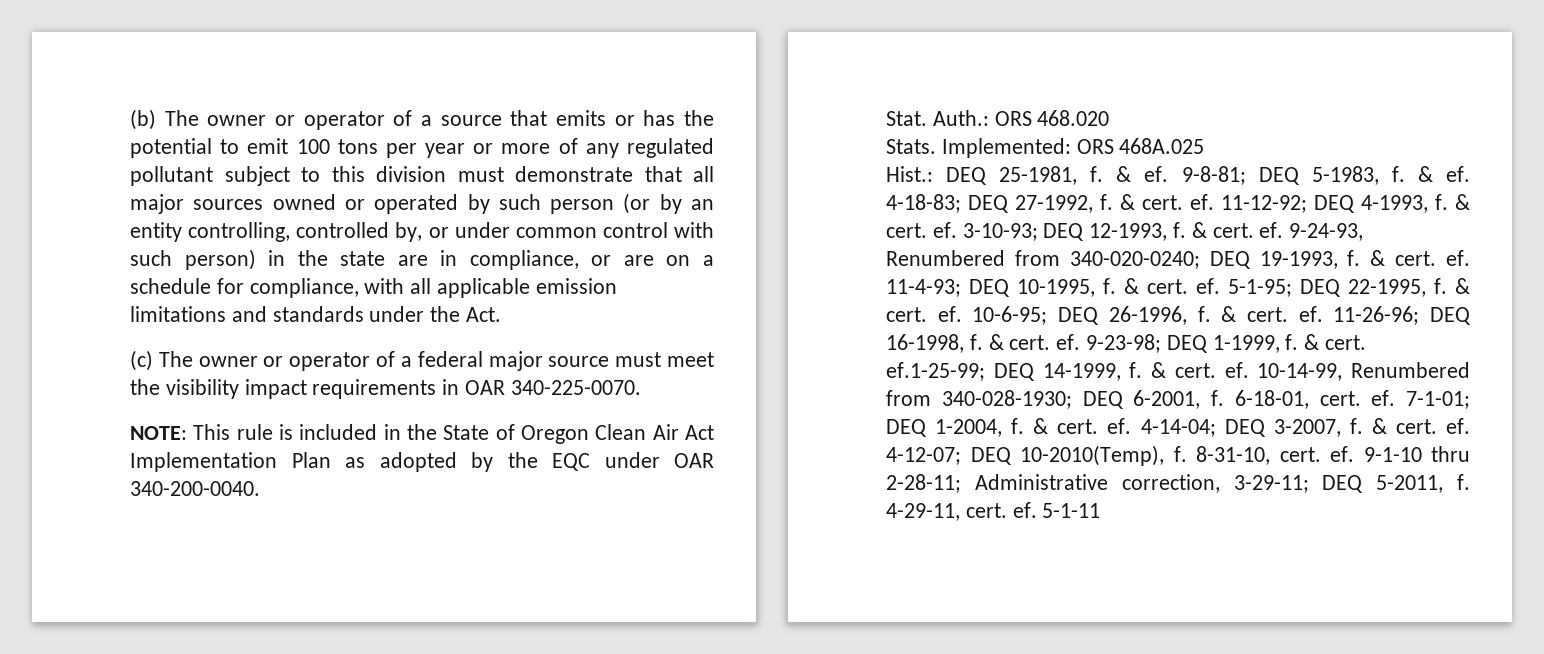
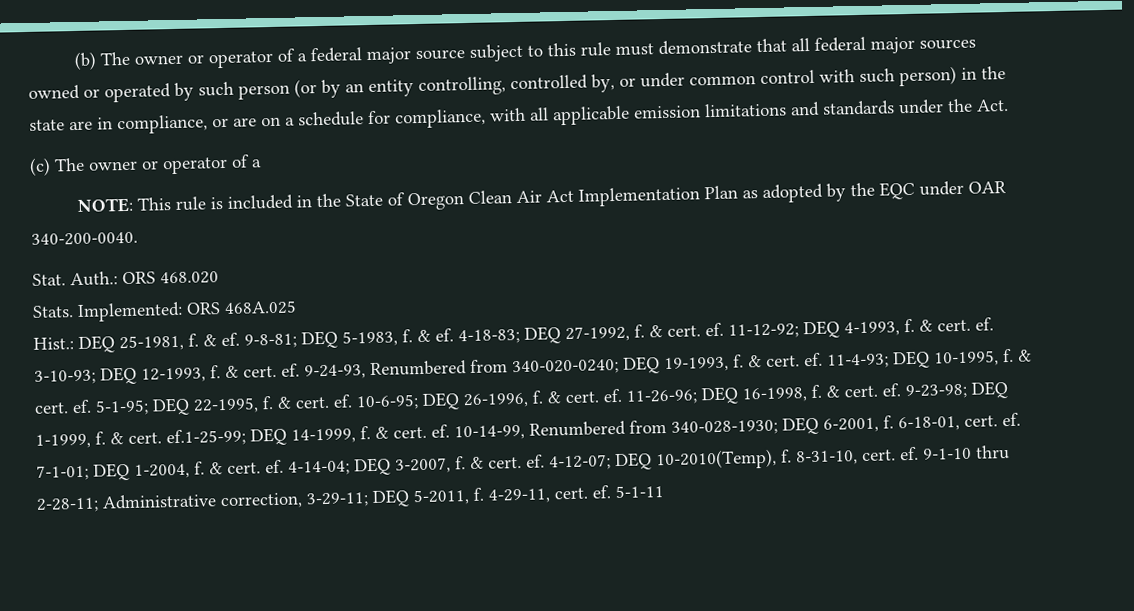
- (b) The owner or operator of a source that emits or has the potential to emit 100 tons per year or more of any regulated pollutant subject to this division must demonstrate that all major sources owned or operated by such person (or by an entity controlling, controlled by, or under common control with such person) in the state are in compliance, or are on a schedule for compliance, with all applicable emission limitations and standards under the Act.
+ (b) The owner or operator of a federal major source subject to this rule must demonstrate that all federal major sources owned or operated by such person (or by an entity controlling, controlled by, or under common control with such person) in the state are in compliance, or are on a schedule for compliance, with all applicable emission limitations and standards under the Act.
- (c) The owner or operator of a federal major source must meet the visibility impact requirements in OAR 340-225-0070.
+ (c) The owner or operator of a

